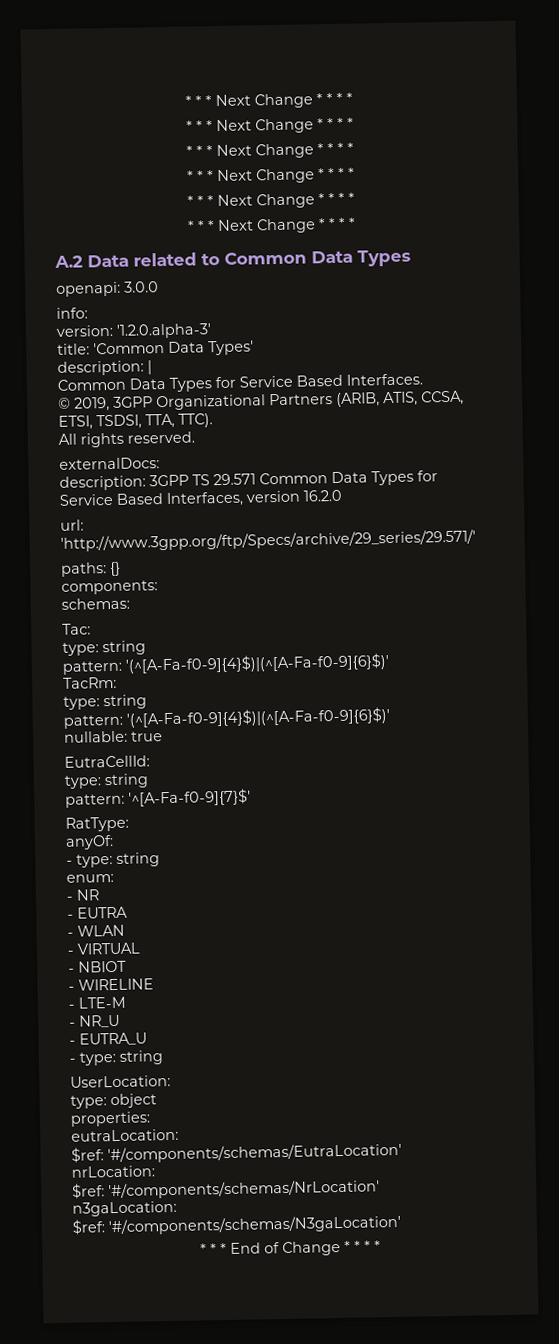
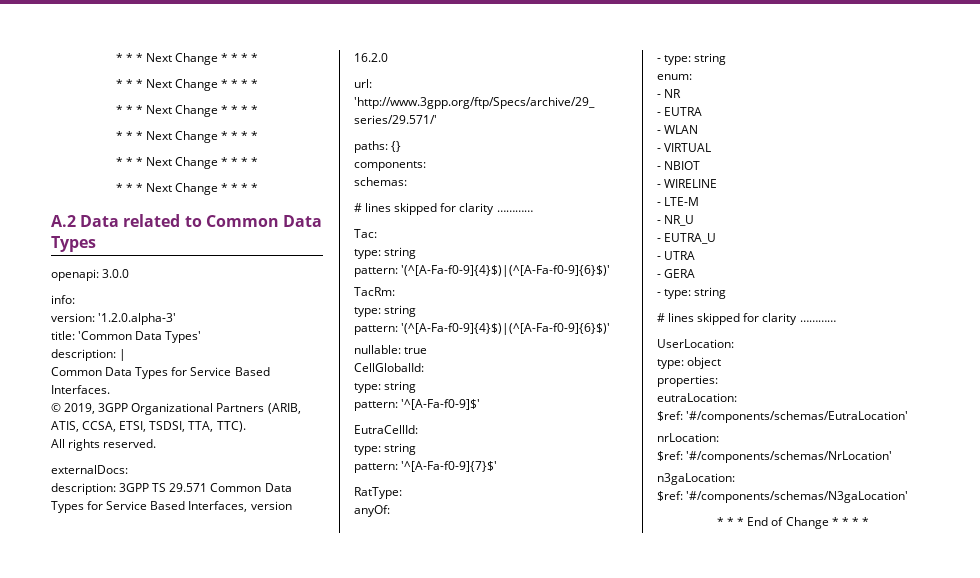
  schemas:
+ # lines skipped for clarity …………
+ CellGlobalId:
+ type: string
+ pattern: '^[A-Fa-f0-9]$'
  - EUTRA_U
+ - UTRA
+ - GERA
  - type: string
+ # lines skipped for clarity …………

